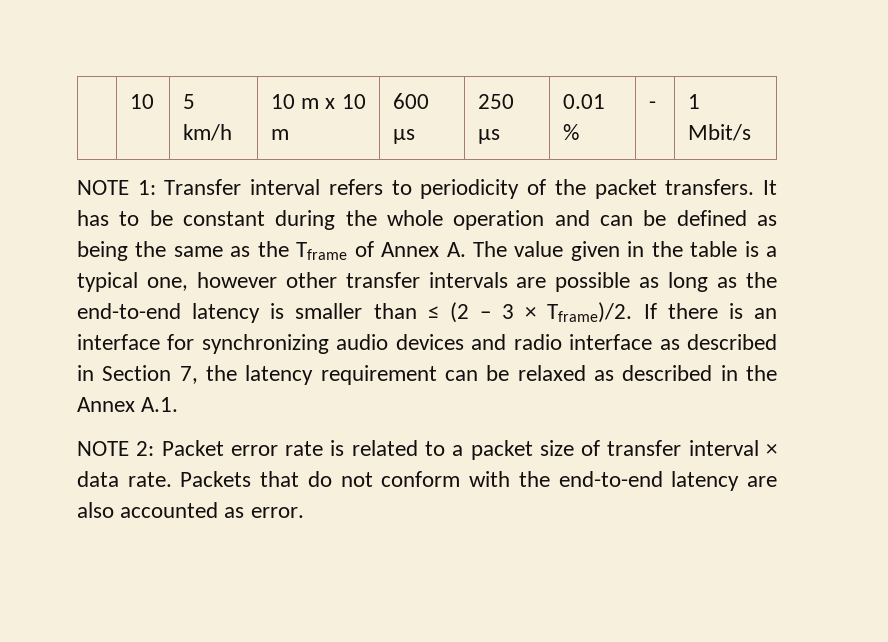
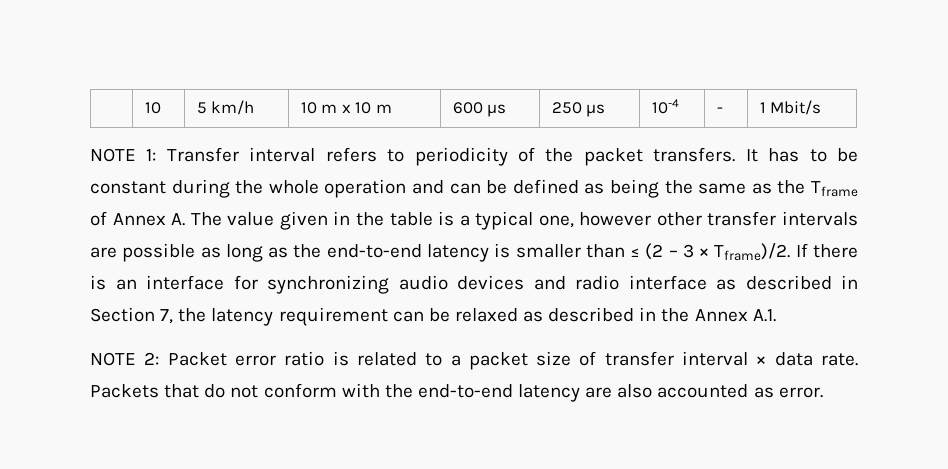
- | 10 | 5 km/h | 10 m x 10 m | 600 µs | 250 µs | 0.01 % | - | 1 Mbit/s
+ | 10 | 5 km/h | 10 m x 10 m | 600 µs | 250 µs | 10-4 | - | 1 Mbit/s
- NOTE 2: Packet error rate is related to a packet size of transfer interval × data rate.
+ NOTE 2: Packet error ratio is related to a packet size of transfer interval × data rate.

